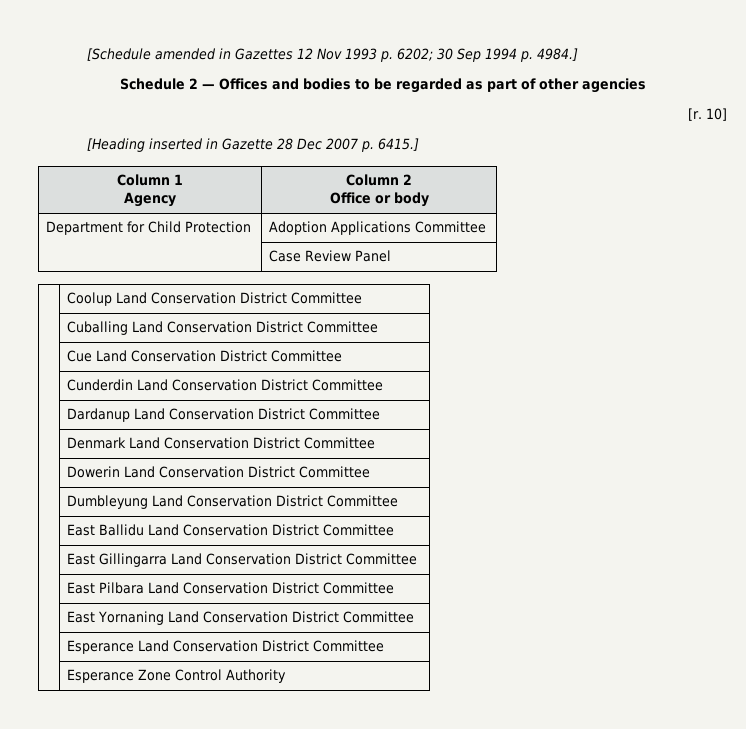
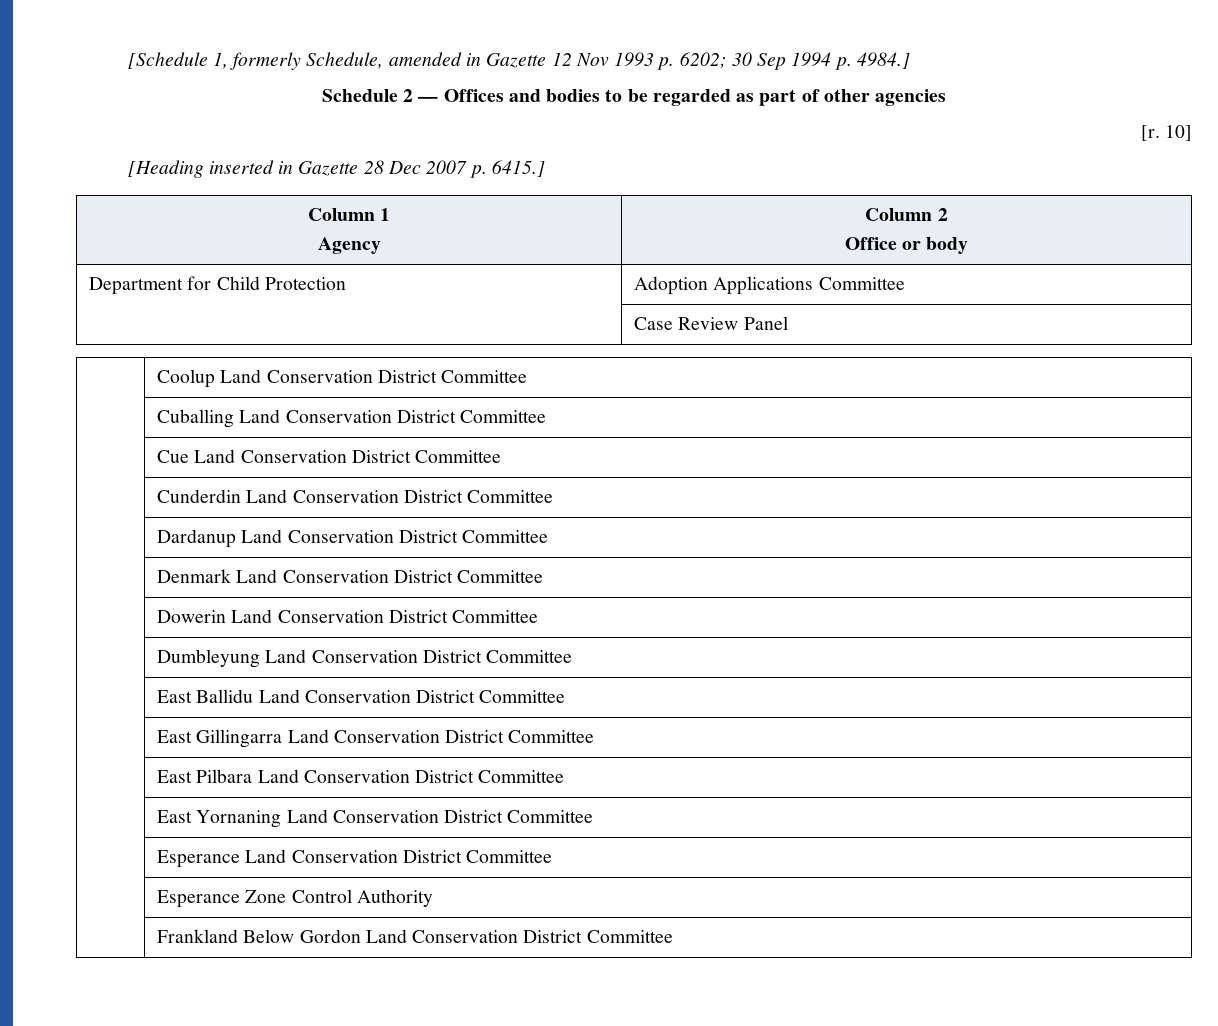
- [Schedule amended in Gazettes 12 Nov 1993 p. 6202; 30 Sep 1994 p. 4984.]
+ [Schedule 1, formerly Schedule, amended in Gazette 12 Nov 1993 p. 6202; 30 Sep 1994 p. 4984.]
+ | Frankland Below Gordon Land Conservation District Committee

